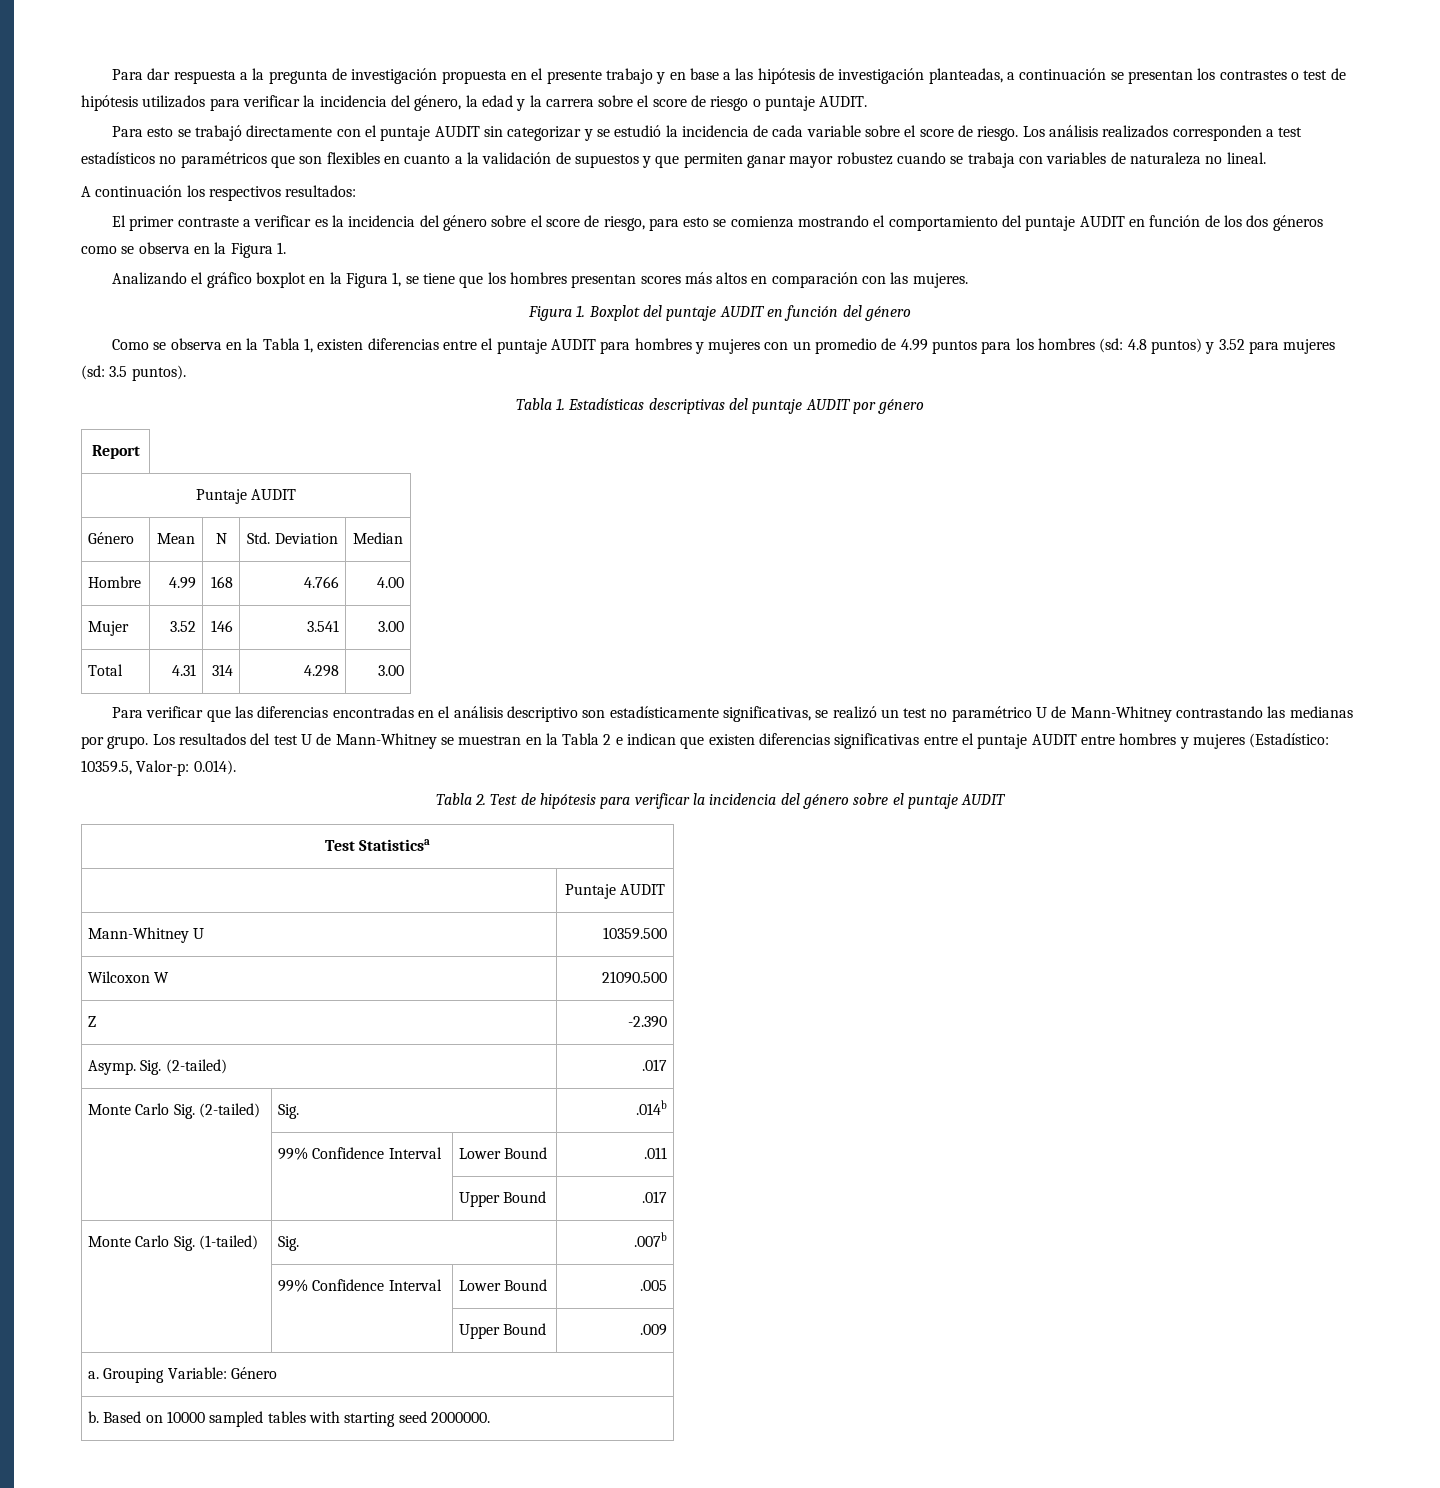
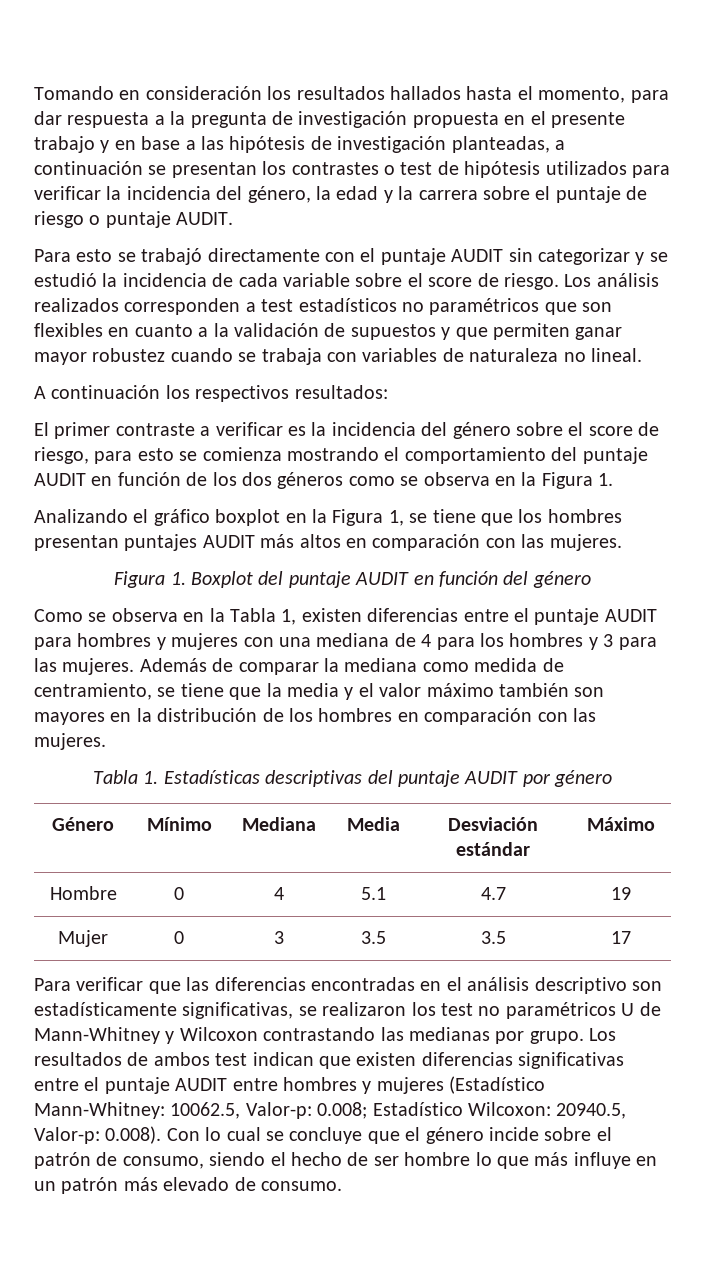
- Para dar respuesta a la pregunta de investigación propuesta en el presente trabajo y en base a las hipótesis de investigación planteadas, a continuación se presentan los contrastes o test de hipótesis utilizados para verificar la incidencia del género, la edad y la carrera sobre el score de riesgo o puntaje AUDIT.
+ Tomando en consideración los resultados hallados hasta el momento, para dar respuesta a la pregunta de investigación propuesta en el presente trabajo y en base a las hipótesis de investigación planteadas, a continuación se presentan los contrastes o test de hipótesis utilizados para verificar la incidencia del género, la edad y la carrera sobre el puntaje de riesgo o puntaje AUDIT.
- Analizando el gráfico boxplot en la Figura 1, se tiene que los hombres presentan scores más altos en comparación con las mujeres.
+ Analizando el gráfico boxplot en la Figura 1, se tiene que los hombres presentan puntajes AUDIT más altos en comparación con las mujeres.
- Como se observa en la Tabla 1, existen diferencias entre el puntaje AUDIT para hombres y mujeres con un promedio de 4.99 puntos para los hombres (sd: 4.8 puntos) y 3.52 para mujeres (sd: 3.5 puntos).
+ Como se observa en la Tabla 1, existen diferencias entre el puntaje AUDIT para hombres y mujeres con una mediana de 4 para los hombres y 3 para las mujeres. Además de comparar la mediana como medida de centramiento, se tiene que la media y el valor máximo también son mayores en la distribución de los hombres en comparación con las mujeres.
- Report
- Puntaje AUDIT
- Género | Mean | N | Std. Deviation | Median
- Hombre | 4.99 | 168 | 4.766 | 4.00
- Mujer | 3.52 | 146 | 3.541 | 3.00
- Total | 4.31 | 314 | 4.298 | 3.00
+ Género | Mínimo | Mediana | Media | Desviación estándar | Máximo
+ Hombre | 0 | 4 | 5.1 | 4.7 | 19
+ Mujer | 0 | 3 | 3.5 | 3.5 | 17
- Para verificar que las diferencias encontradas en el análisis descriptivo son estadísticamente significativas, se realizó un test no paramétrico U de Mann-Whitney contrastando las medianas por grupo.
+ Para verificar que las diferencias encontradas en el análisis descriptivo son estadísticamente significativas, se realizaron los test no paramétricos U de Mann-Whitney y Wilcoxon contrastando las medianas por grupo.
- Los resultados del test U de Mann-Whitney se muestran en la Tabla 2 e indican que existen diferencias significativas entre el puntaje AUDIT entre hombres y mujeres (Estadístico: 10359.5, Valor-p: 0.014).
- Tabla 2. Test de hipótesis para verificar la incidencia del género sobre el puntaje AUDIT
- Test Statisticsa
- | Puntaje AUDIT
- Mann-Whitney U | 10359.500
- Wilcoxon W | 21090.500
- Z | -2.390
- Asymp. Sig. (2-tailed) | .017
- Monte Carlo Sig. (2-tailed) | Sig. | .014b
- | 99% Confidence Interval | Lower Bound | .011
- | | Upper Bound | .017
- Monte Carlo Sig. (1-tailed) | Sig. | .007b
- | 99% Confidence Interval | Lower Bound | .005
- | | Upper Bound | .009
- a. Grouping Variable: Género
- b. Based on 10000 sampled tables with starting seed 2000000.
+ Los resultados de ambos test indican que existen diferencias significativas entre el puntaje AUDIT entre hombres y mujeres (Estadístico Mann-Whitney: 10062.5, Valor-p: 0.008; Estadístico Wilcoxon: 20940.5, Valor-p: 0.008). Con lo cual se concluye que el género incide sobre el patrón de consumo, siendo el hecho de ser hombre lo que más influye en un patrón más elevado de consumo.

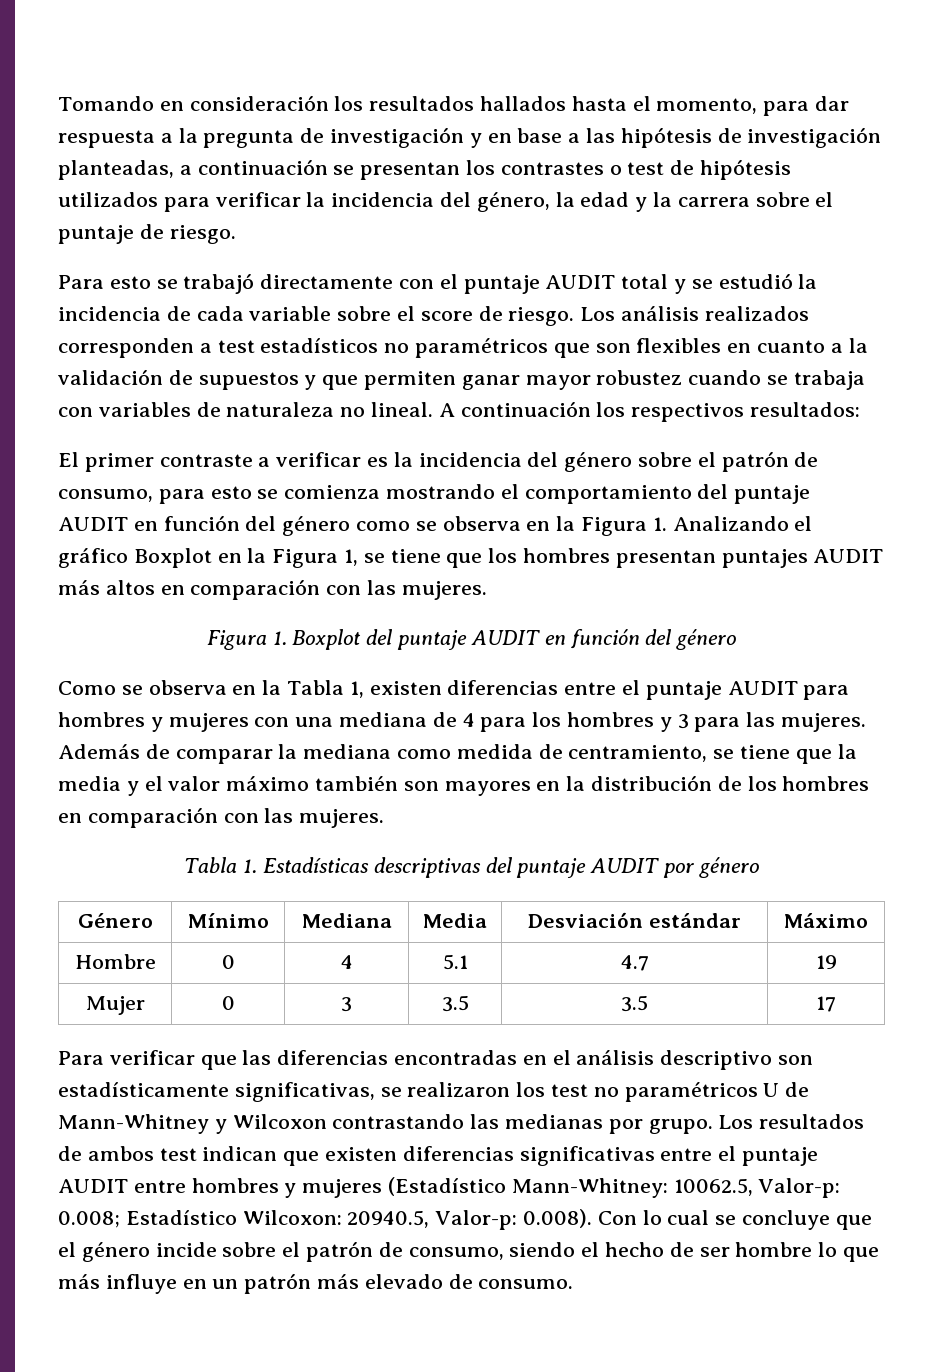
- Tomando en consideración los resultados hallados hasta el momento, para dar respuesta a la pregunta de investigación propuesta en el presente trabajo y en base a las hipótesis de investigación planteadas, a continuación se presentan los contrastes o test de hipótesis utilizados para verificar la incidencia del género, la edad y la carrera sobre el puntaje de riesgo o puntaje AUDIT.
+ Tomando en consideración los resultados hallados hasta el momento, para dar respuesta a la pregunta de investigación y en base a las hipótesis de investigación planteadas, a continuación se presentan los contrastes o test de hipótesis utilizados para verificar la incidencia del género, la edad y la carrera sobre el puntaje de riesgo.
- Para esto se trabajó directamente con el puntaje AUDIT sin categorizar y se estudió la incidencia de cada variable sobre el score de riesgo.
+ Para esto se trabajó directamente con el puntaje AUDIT total y se estudió la incidencia de cada variable sobre el score de riesgo.
- Los análisis realizados corresponden a test estadísticos no paramétricos que son flexibles en cuanto a la validación de supuestos y que permiten ganar mayor robustez cuando se trabaja con variables de naturaleza no lineal.
- A continuación los respectivos resultados:
+ Los análisis realizados corresponden a test estadísticos no paramétricos que son flexibles en cuanto a la validación de supuestos y que permiten ganar mayor robustez cuando se trabaja con variables de naturaleza no lineal. A continuación los respectivos resultados:
- El primer contraste a verificar es la incidencia del género sobre el score de riesgo, para esto se comienza mostrando el comportamiento del puntaje AUDIT en función de los dos géneros como se observa en la Figura 1.
- Analizando el gráfico boxplot en la Figura 1, se tiene que los hombres presentan puntajes AUDIT más altos en comparación con las mujeres.
+ El primer contraste a verificar es la incidencia del género sobre el patrón de consumo, para esto se comienza mostrando el comportamiento del puntaje AUDIT en función del género como se observa en la Figura 1. Analizando el gráfico Boxplot en la Figura 1, se tiene que los hombres presentan puntajes AUDIT más altos en comparación con las mujeres.

